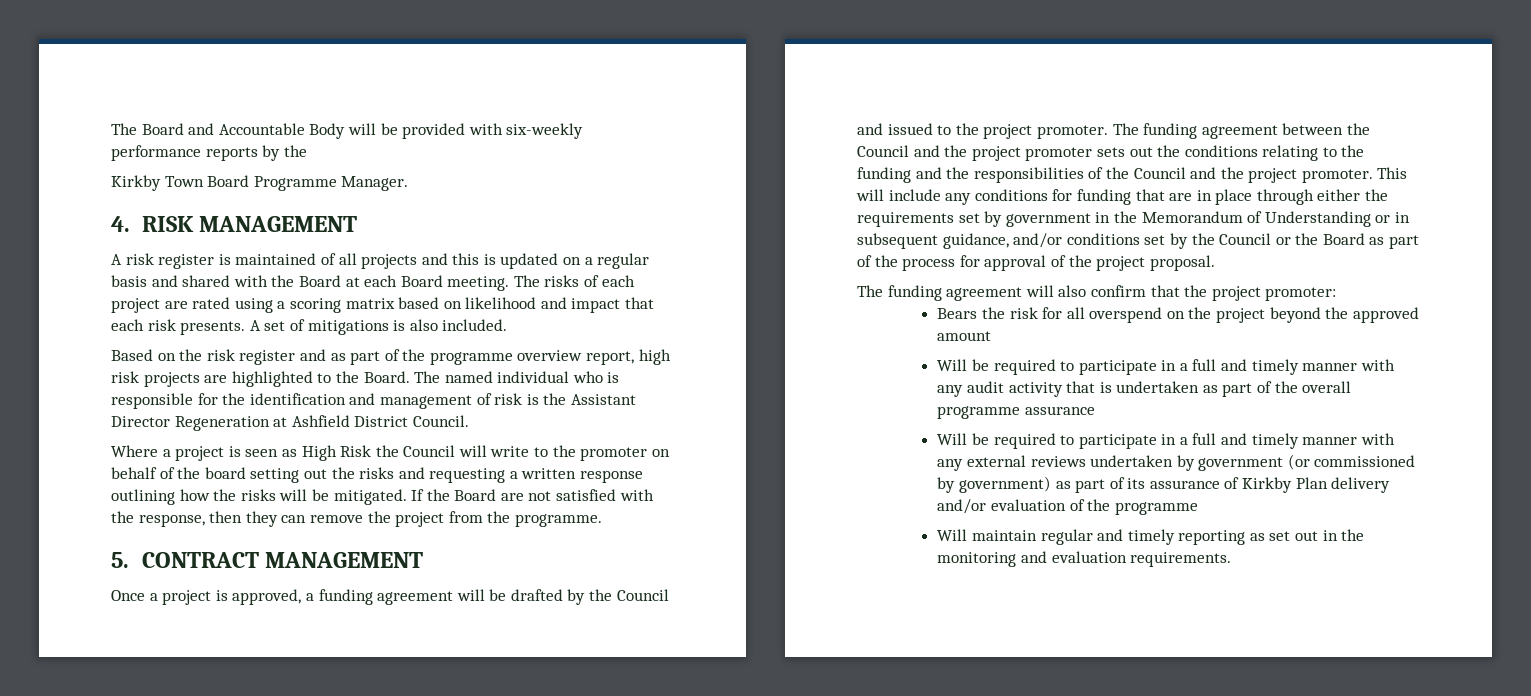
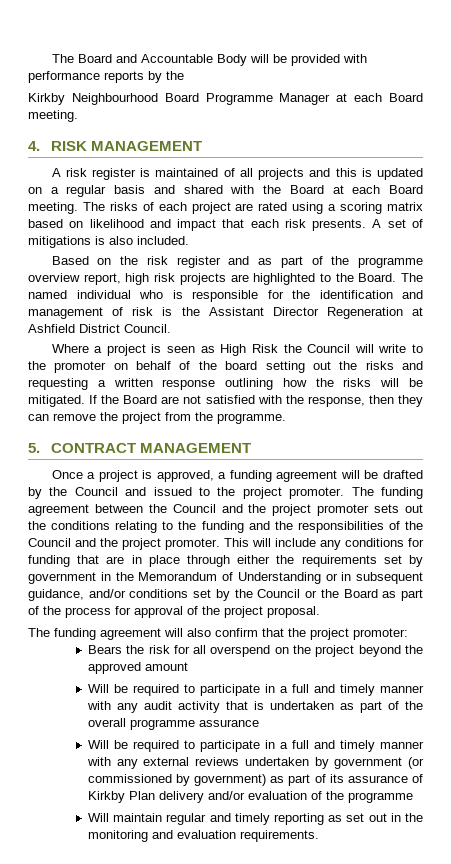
- The Board and Accountable Body will be provided with six-weekly performance reports by the
+ The Board and Accountable Body will be provided with performance reports by the
- Kirkby Town Board Programme Manager.
+ Kirkby Neighbourhood Board Programme Manager at each Board meeting.

